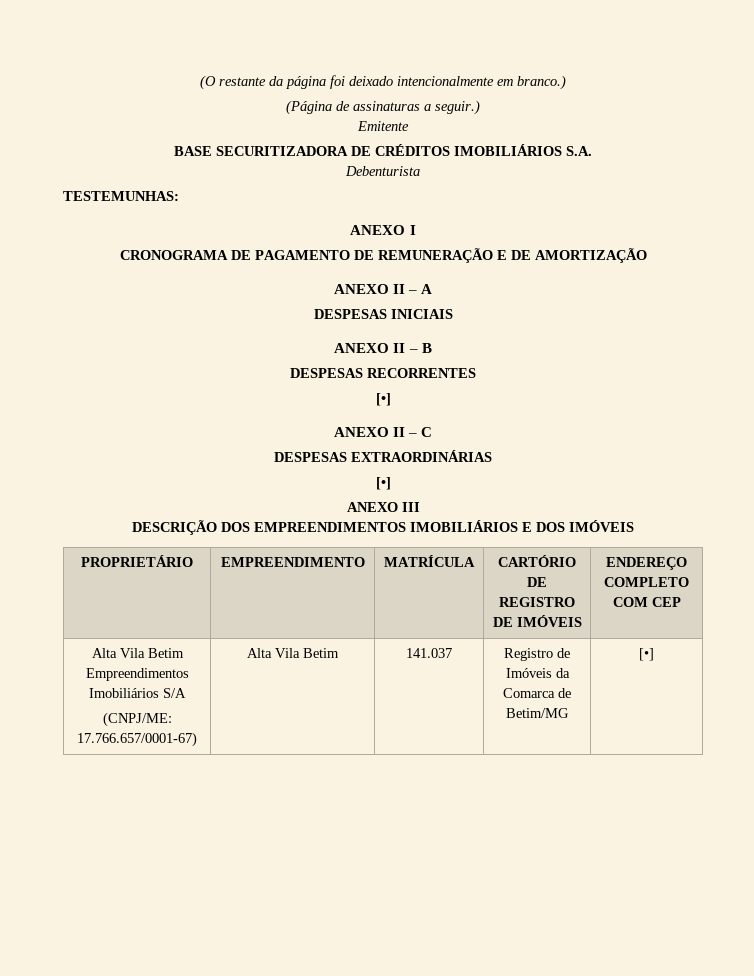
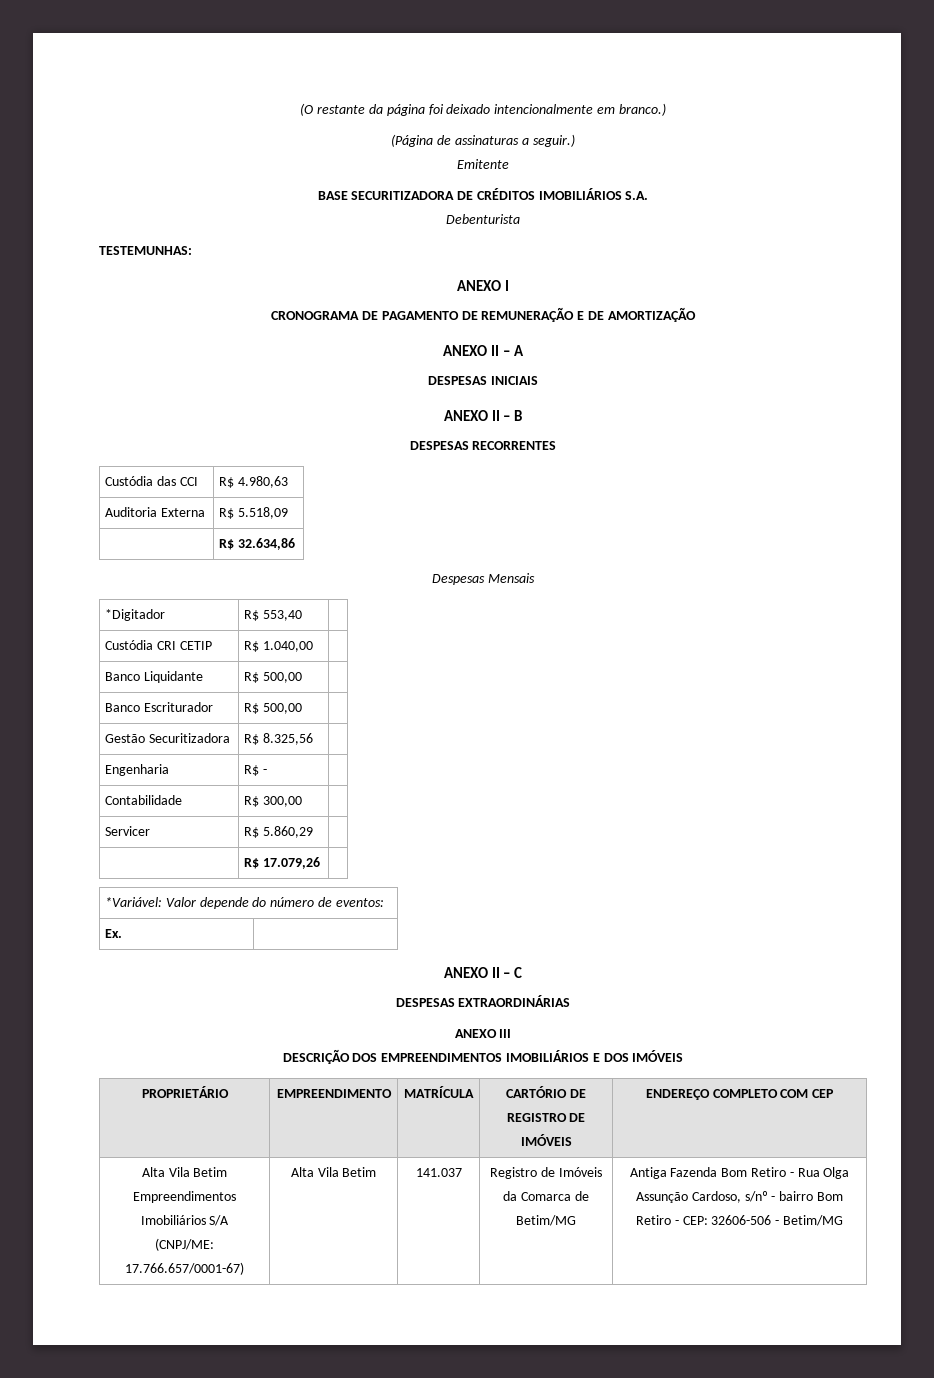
  DESPESAS RECORRENTES
- [•]
+ Custódia das CCI | R$ 4.980,63
+ Auditoria Externa | R$ 5.518,09
+ | R$ 32.634,86
+ Despesas Mensais
+ *Digitador | R$ 553,40 |
+ Custódia CRI CETIP | R$ 1.040,00 |
+ Banco Liquidante | R$ 500,00 |
+ Banco Escriturador | R$ 500,00 |
+ Gestão Securitizadora | R$ 8.325,56 |
+ Engenharia | R$ - |
+ Contabilidade | R$ 300,00 |
+ Servicer | R$ 5.860,29 |
+ | R$ 17.079,26 |
+ *Variável: Valor depende do número de eventos:
+ Ex. |
  DESPESAS EXTRAORDINÁRIAS
- [•]
  Alta Vila Betim Empreendimentos Imobiliários S/A
- (CNPJ/ME: 17.766.657/0001-67) | Alta Vila Betim | 141.037 | Registro de Imóveis da Comarca de Betim/MG | [•]
+ (CNPJ/ME: 17.766.657/0001-67) | Alta Vila Betim | 141.037 | Registro de Imóveis da Comarca de Betim/MG | Antiga Fazenda Bom Retiro - Rua Olga Assunção Cardoso, s/nº - bairro Bom Retiro - CEP: 32606-506 - Betim/MG

